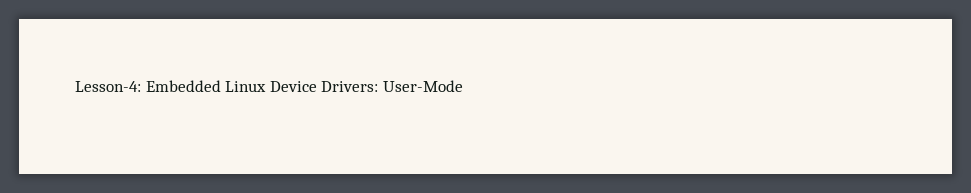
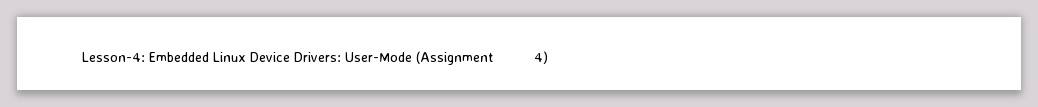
- Lesson-4: Embedded Linux Device Drivers: User-Mode
+ Lesson-4: Embedded Linux Device Drivers: User-Mode (Assignment 4)

